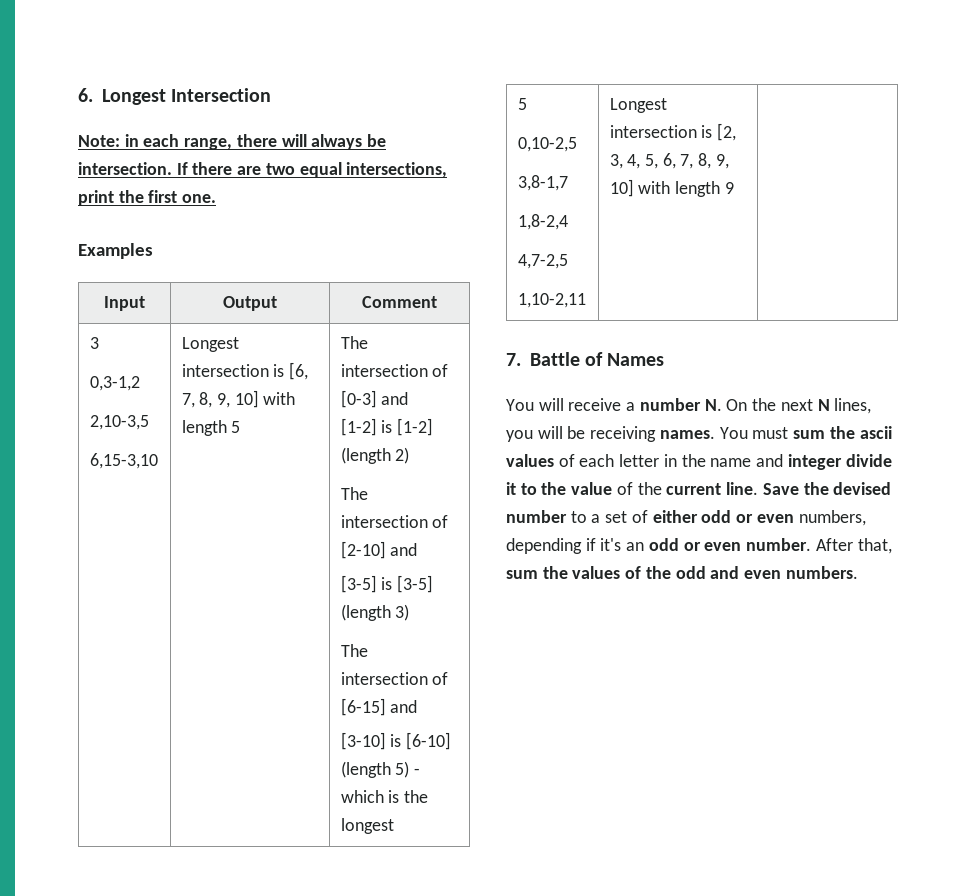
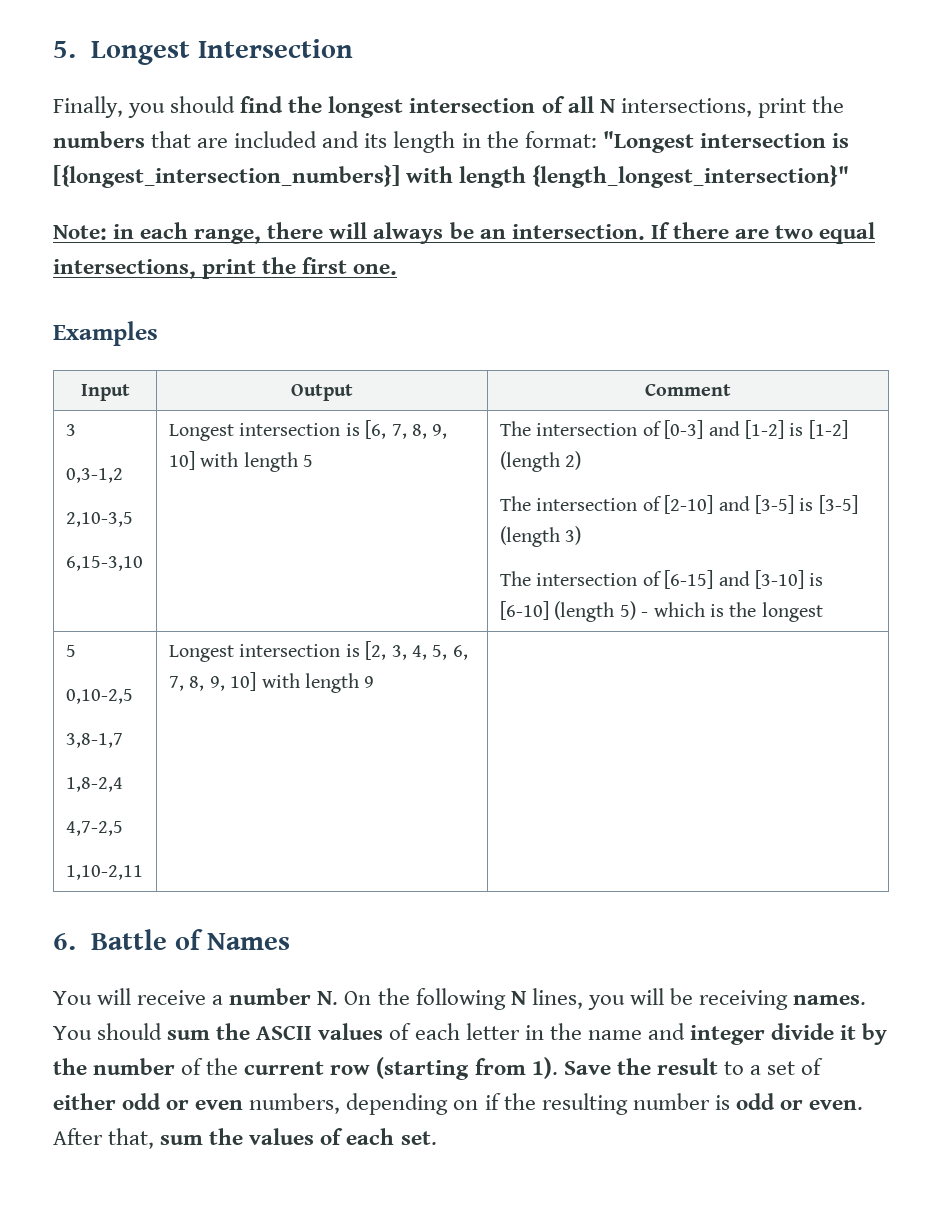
- 6. Longest Intersection
+ 5. Longest Intersection
+ Finally, you should find the longest intersection of all N intersections, print the numbers that are included and its length in the format: "Longest intersection is [{longest_intersection_numbers}] with length {length_longest_intersection}"
- Note: in each range, there will always be intersection.
+ Note: in each range, there will always be an intersection.
- The intersection of [0-3] and
- [1-2] is [1-2] (length 2)
+ The intersection of [0-3] and [1-2] is [1-2] (length 2)
- The intersection of [2-10] and
- [3-5] is [3-5] (length 3)
+ The intersection of [2-10] and [3-5] is [3-5] (length 3)
- The intersection of [6-15] and
- [3-10] is [6-10] (length 5) - which is the longest
+ The intersection of [6-15] and [3-10] is [6-10] (length 5) - which is the longest
- 7. Battle of Names
+ 6. Battle of Names
- You will receive a number N. On the next N lines, you will be receiving names.
+ You will receive a number N. On the following N lines, you will be receiving names.
- You must sum the ascii values of each letter in the name and integer divide it to the value of the current line. Save the devised number to a set of either odd or even numbers, depending if it's an odd or even number.
+ You should sum the ASCII values of each letter in the name and integer divide it by the number of the current row (starting from 1). Save the result to a set of either odd or even numbers, depending on if the resulting number is odd or even.
- After that, sum the values of the odd and even numbers.
+ After that, sum the values of each set.

